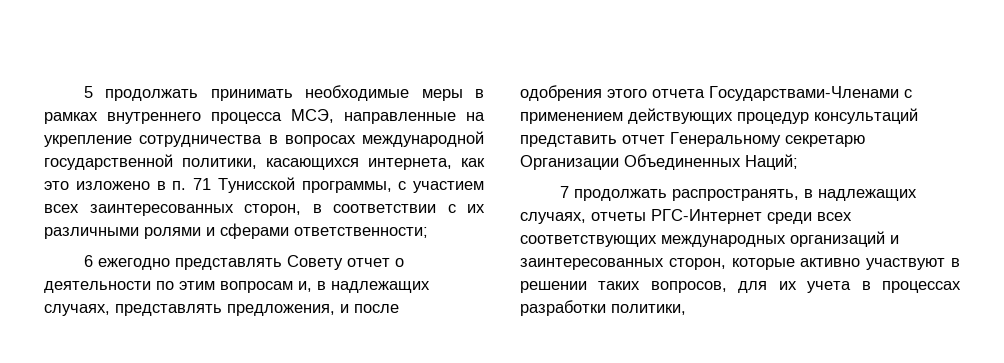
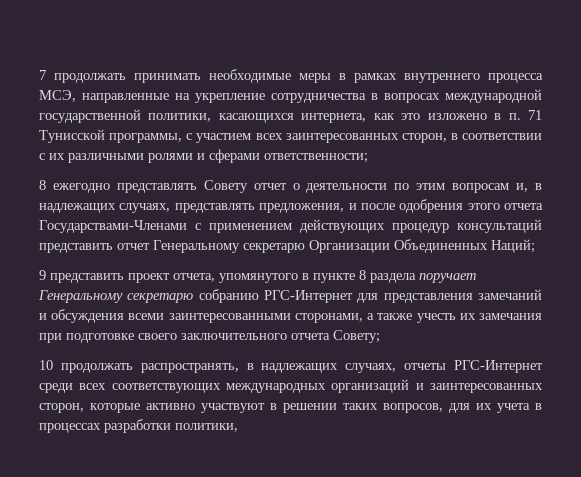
- 5 продолжать принимать необходимые меры в рамках внутреннего процесса МСЭ, направленные на укрепление сотрудничества в вопросах международной государственной политики, касающихся интернета, как это изложено в п. 71 Тунисской программы, с участием всех заинтересованных сторон, в соответствии с их различными ролями и сферами ответственности;
+ 7 продолжать принимать необходимые меры в рамках внутреннего процесса МСЭ, направленные на укрепление сотрудничества в вопросах международной государственной политики, касающихся интернета, как это изложено в п. 71 Тунисской программы, с участием всех заинтересованных сторон, в соответствии с их различными ролями и сферами ответственности;
- 6 ежегодно представлять Совету отчет о деятельности по этим вопросам и, в надлежащих случаях, представлять предложения, и после одобрения этого отчета Государствами-Членами с применением действующих процедур консультаций представить отчет Генеральному секретарю Организации Объединенных Наций;
+ 8 ежегодно представлять Совету отчет о деятельности по этим вопросам и, в надлежащих случаях, представлять предложения, и после одобрения этого отчета Государствами-Членами с применением действующих процедур консультаций представить отчет Генеральному секретарю Организации Объединенных Наций;
- 7 продолжать распространять, в надлежащих случаях, отчеты РГС-Интернет среди всех соответствующих международных организаций и заинтересованных сторон, которые активно участвуют в решении таких вопросов, для их учета в процессах разработки политики,
+ 9 представить проект отчета, упомянутого в пункте 8 раздела поручает Генеральному секретарю собранию РГС-Интернет для представления замечаний и обсуждения всеми заинтересованными сторонами, а также учесть их замечания при подготовке своего заключительного отчета Совету;
+ 10 продолжать распространять, в надлежащих случаях, отчеты РГС-Интернет среди всех соответствующих международных организаций и заинтересованных сторон, которые активно участвуют в решении таких вопросов, для их учета в процессах разработки политики,

